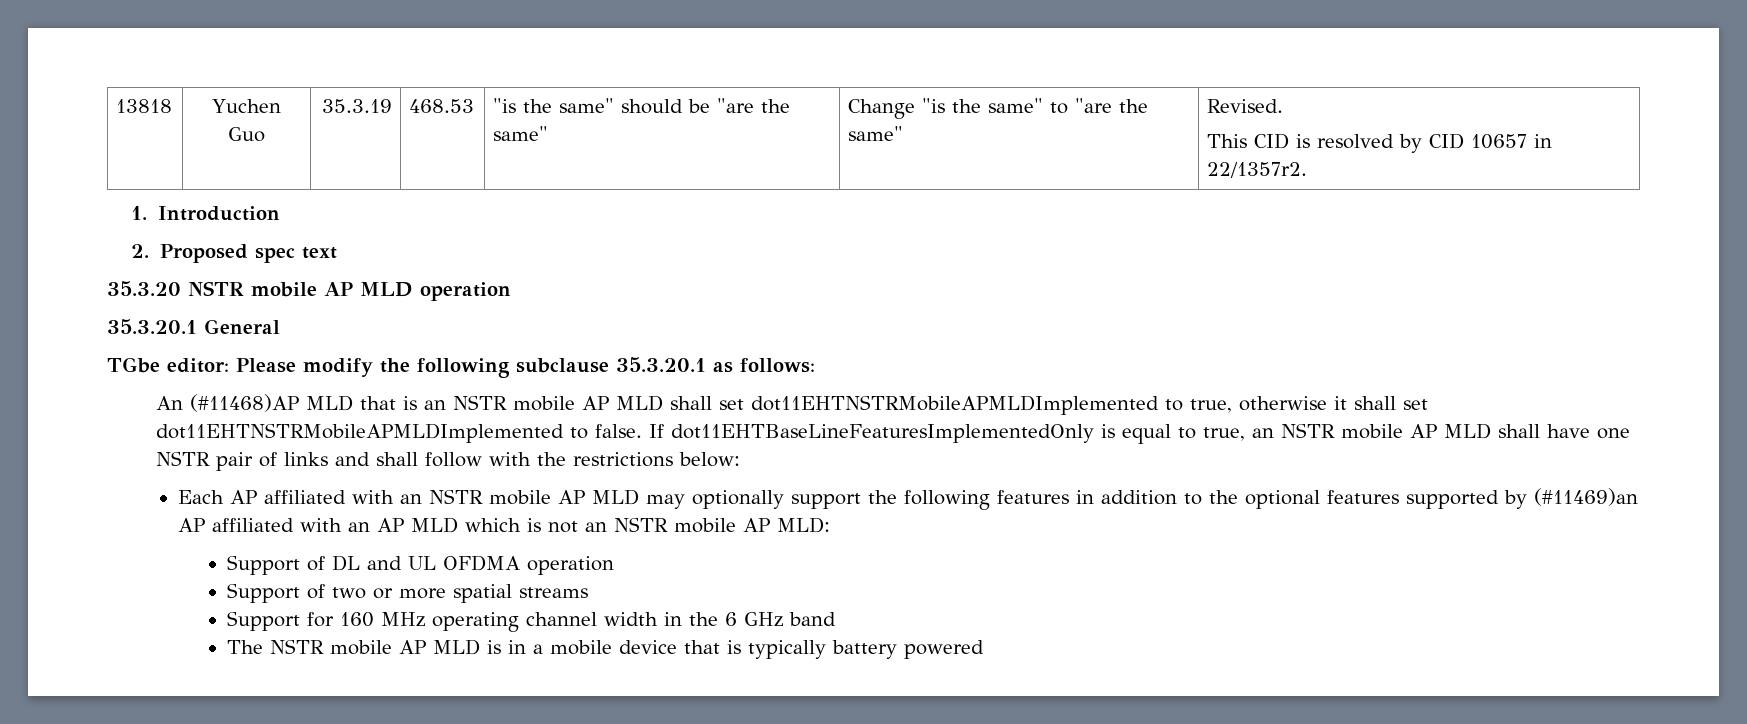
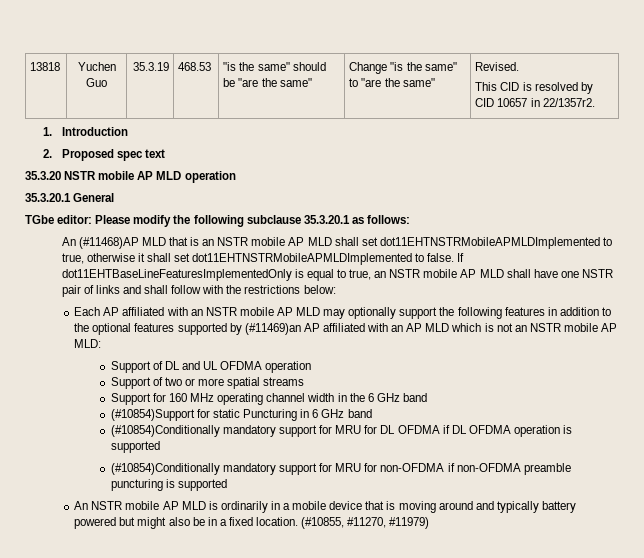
- The NSTR mobile AP MLD is in a mobile device that is typically battery powered
+ (#10854)Support for static Puncturing in 6 GHz band
+ (#10854)Conditionally mandatory support for MRU for DL OFDMA if DL OFDMA operation is supported
+ (#10854)Conditionally mandatory support for MRU for non-OFDMA if non-OFDMA preamble puncturing is supported
+ An NSTR mobile AP MLD is ordinarily in a mobile device that is moving around and typically battery powered but might also be in a fixed location. (#10855, #11270, #11979)

